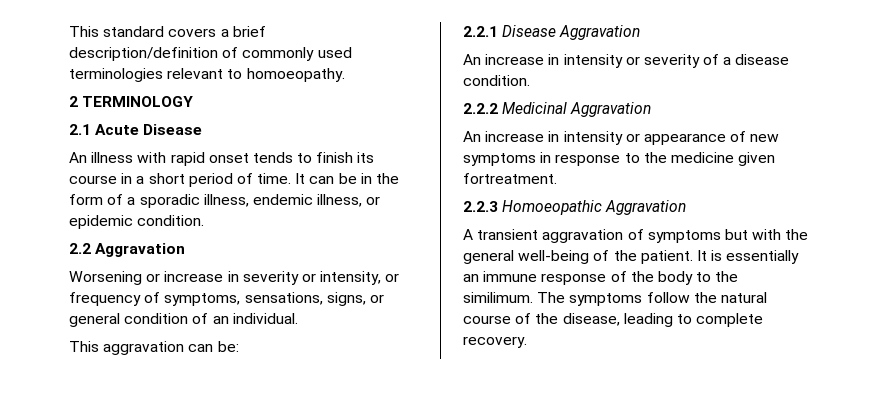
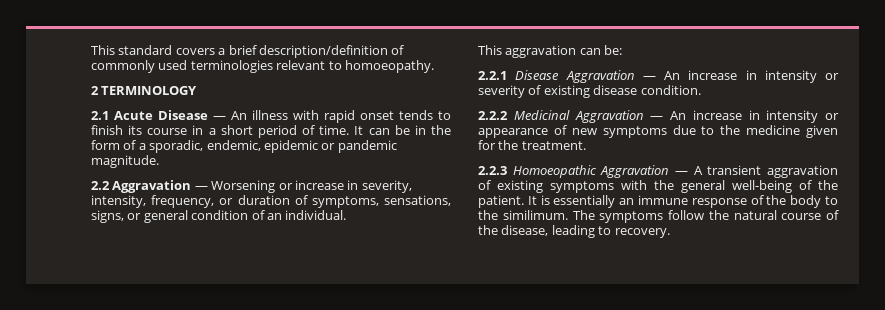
- 2.1 Acute Disease
- An illness with rapid onset tends to finish its course in a short period of time.
+ 2.1 Acute Disease — An illness with rapid onset tends to finish its course in a short period of time.
- It can be in the form of a sporadic illness, endemic illness, or epidemic condition.
+ It can be in the form of a sporadic, endemic, epidemic or pandemic magnitude.
- 2.2 Aggravation
- Worsening or increase in severity or intensity, or frequency of symptoms, sensations, signs, or general condition of an individual.
+ 2.2 Aggravation — Worsening or increase in severity, intensity, frequency, or duration of symptoms, sensations, signs, or general condition of an individual.
- 2.2.1 Disease Aggravation
- An increase in intensity or severity of a disease condition.
+ 2.2.1 Disease Aggravation — An increase in intensity or severity of existing disease condition.
- 2.2.2 Medicinal Aggravation
- An increase in intensity or appearance of new symptoms in response to the medicine given fortreatment.
+ 2.2.2 Medicinal Aggravation — An increase in intensity or appearance of new symptoms due to the medicine given for the treatment.
- 2.2.3 Homoeopathic Aggravation
- A transient aggravation of symptoms but with the general well-being of the patient.
+ 2.2.3 Homoeopathic Aggravation — A transient aggravation of existing symptoms with the general well-being of the patient.
- The symptoms follow the natural course of the disease, leading to complete recovery.
+ The symptoms follow the natural course of the disease, leading to recovery.

